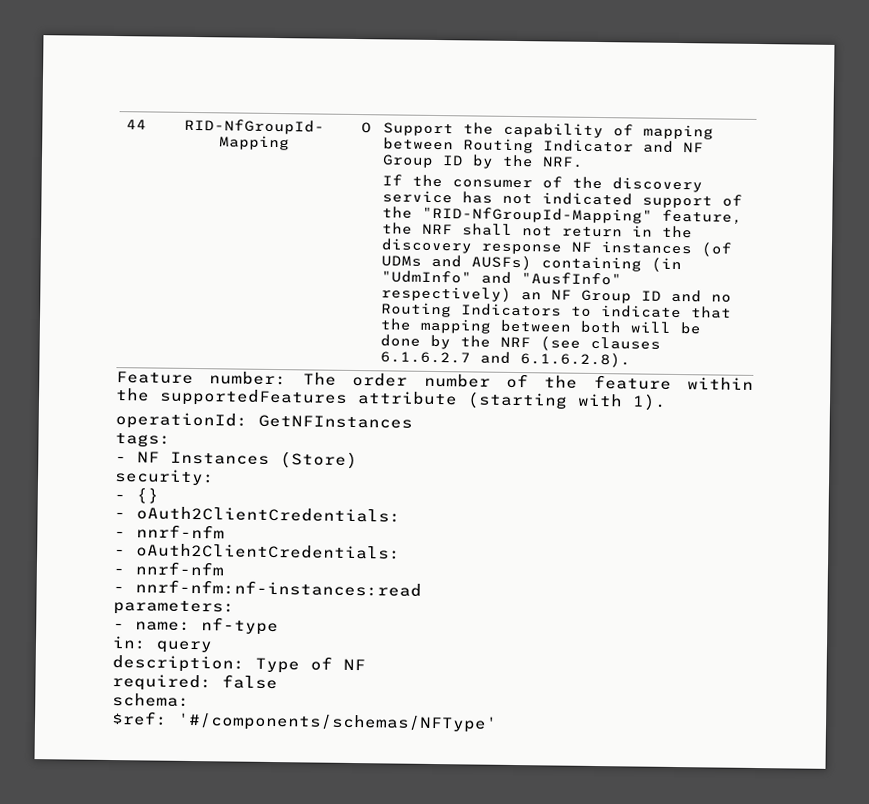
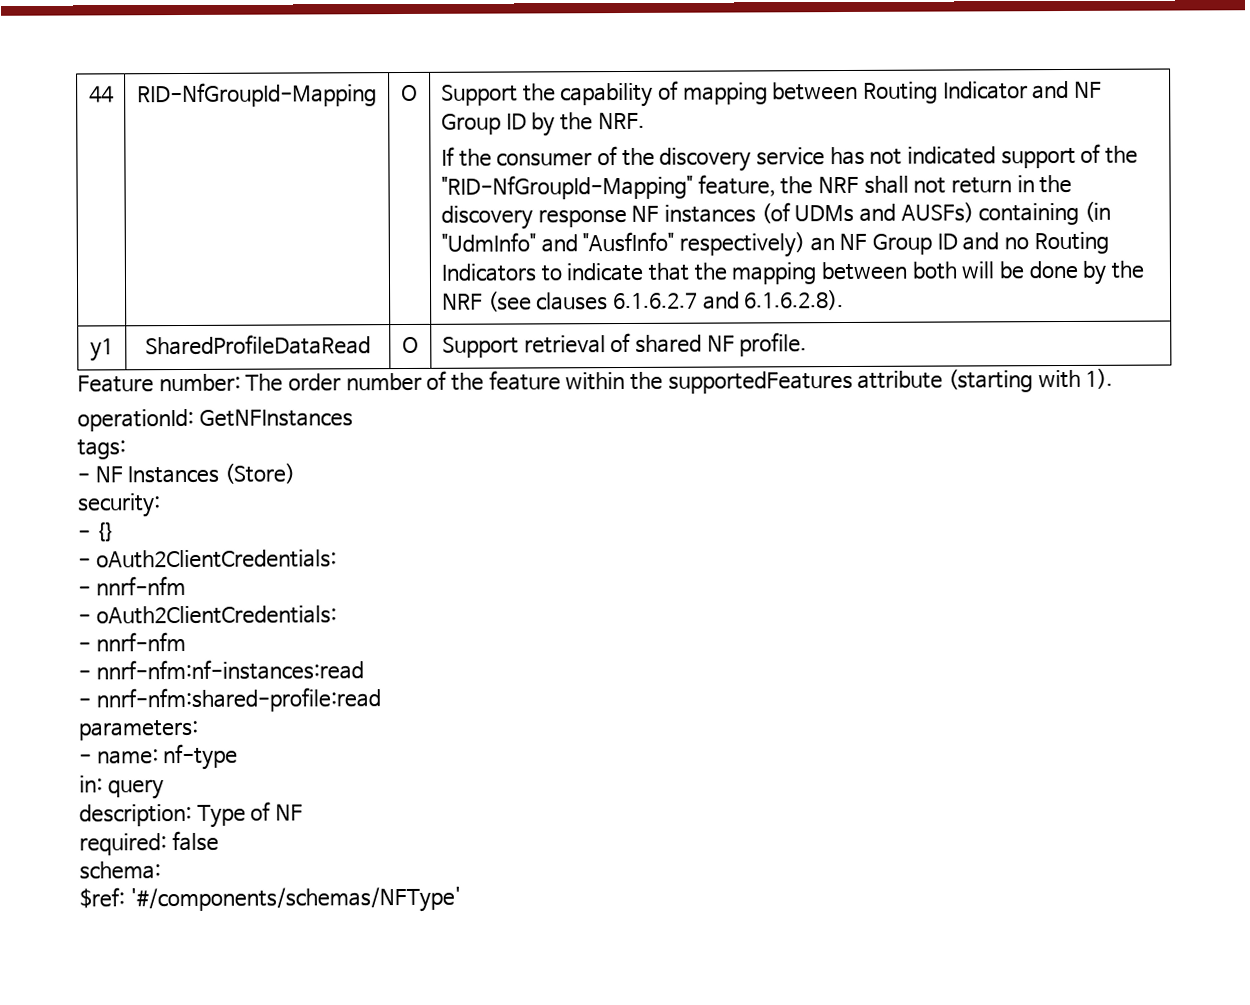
+ y1 | SharedProfileDataRead | O | Support retrieval of shared NF profile.
+ - nnrf-nfm:shared-profile:read

